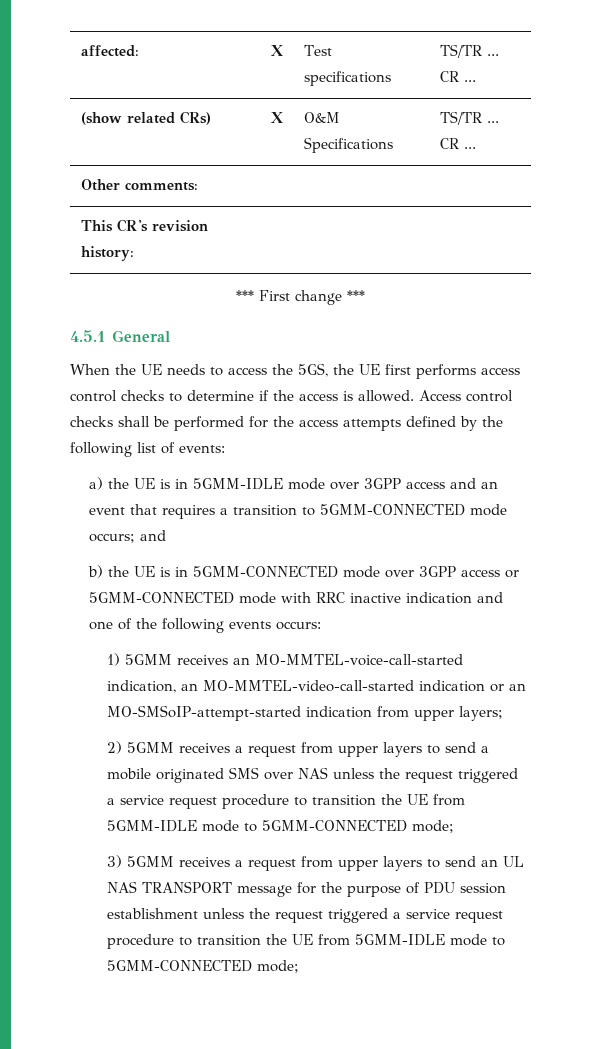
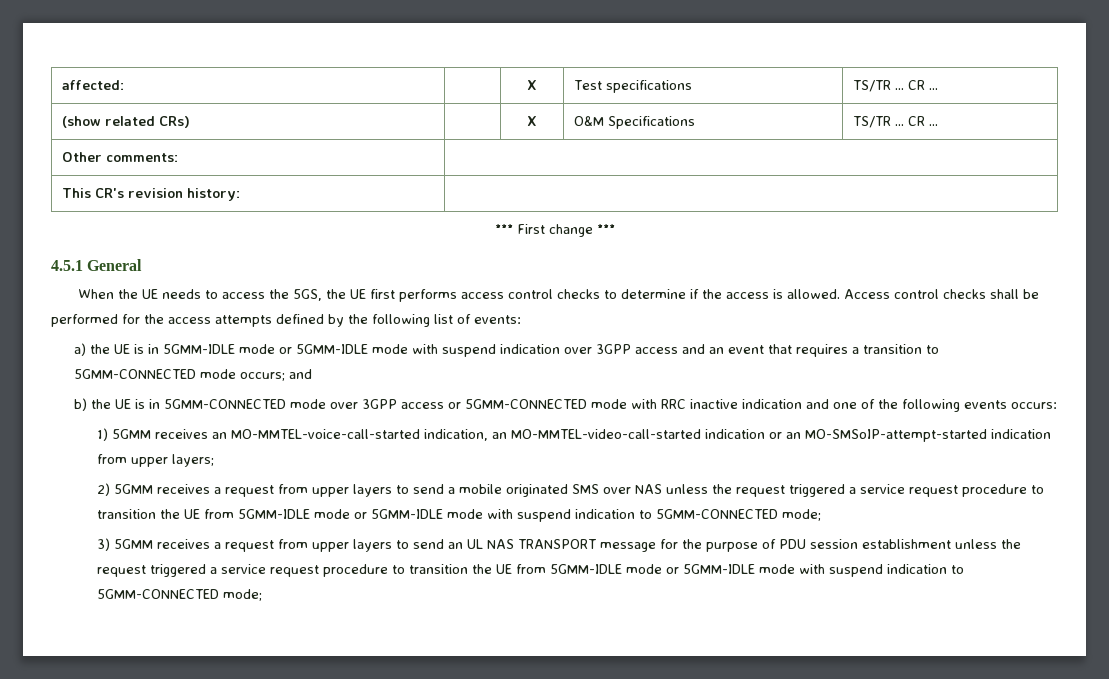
- a) the UE is in 5GMM-IDLE mode over 3GPP access and an event that requires a transition to 5GMM-CONNECTED mode occurs; and
+ a) the UE is in 5GMM-IDLE mode or 5GMM-IDLE mode with suspend indication over 3GPP access and an event that requires a transition to 5GMM-CONNECTED mode occurs; and
- 2) 5GMM receives a request from upper layers to send a mobile originated SMS over NAS unless the request triggered a service request procedure to transition the UE from 5GMM-IDLE mode to 5GMM-CONNECTED mode;
+ 2) 5GMM receives a request from upper layers to send a mobile originated SMS over NAS unless the request triggered a service request procedure to transition the UE from 5GMM-IDLE mode or 5GMM-IDLE mode with suspend indication to 5GMM-CONNECTED mode;
- 3) 5GMM receives a request from upper layers to send an UL NAS TRANSPORT message for the purpose of PDU session establishment unless the request triggered a service request procedure to transition the UE from 5GMM-IDLE mode to 5GMM-CONNECTED mode;
+ 3) 5GMM receives a request from upper layers to send an UL NAS TRANSPORT message for the purpose of PDU session establishment unless the request triggered a service request procedure to transition the UE from 5GMM-IDLE mode or 5GMM-IDLE mode with suspend indication to 5GMM-CONNECTED mode;

